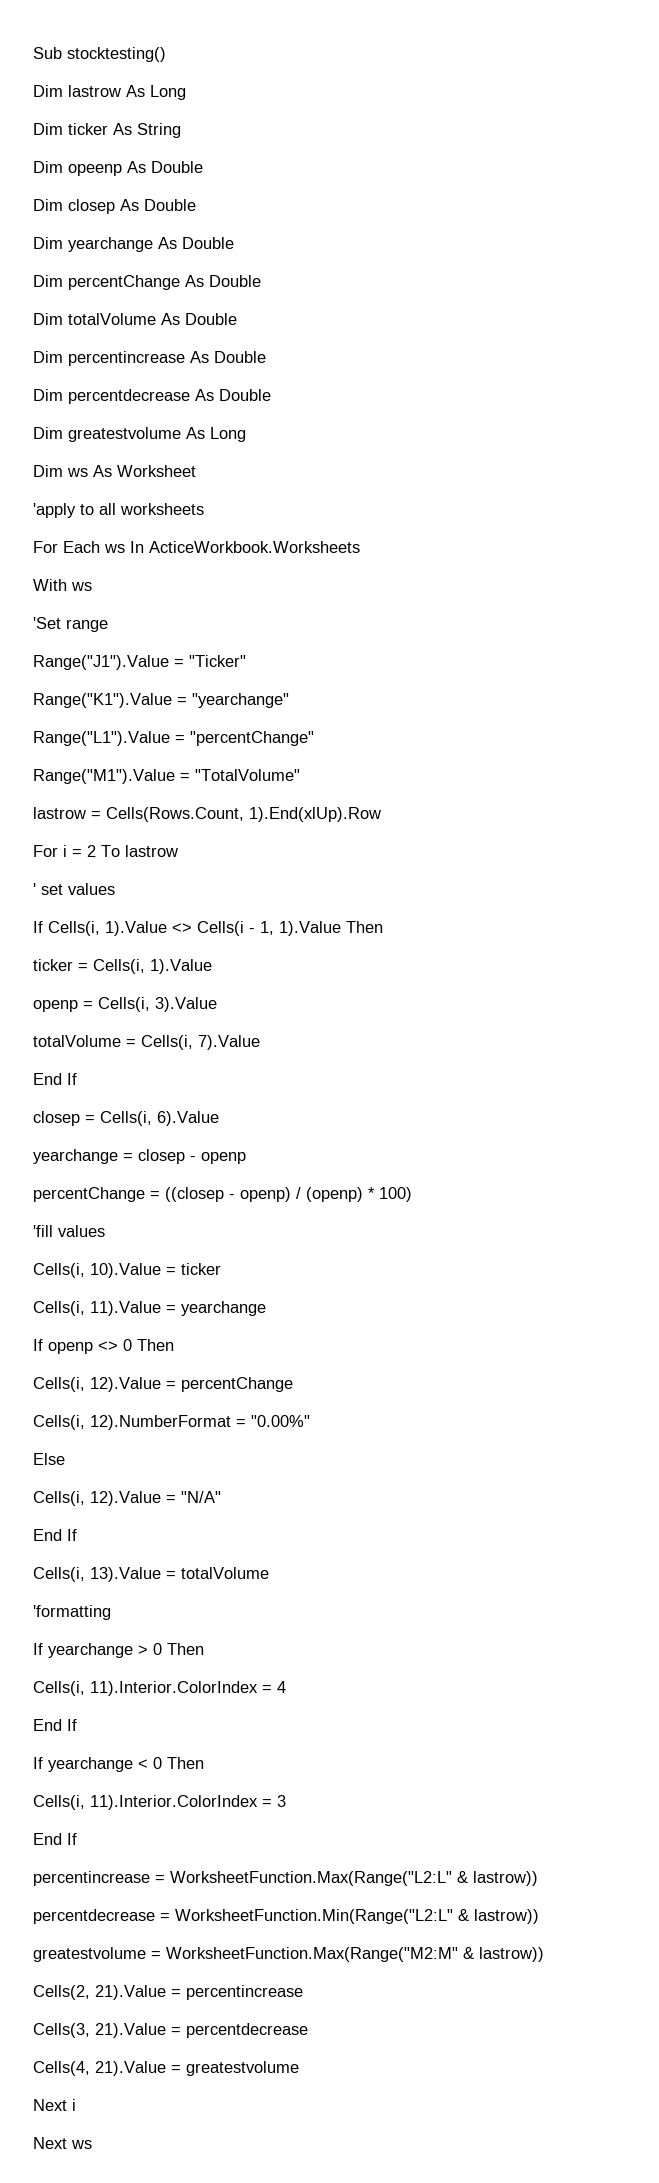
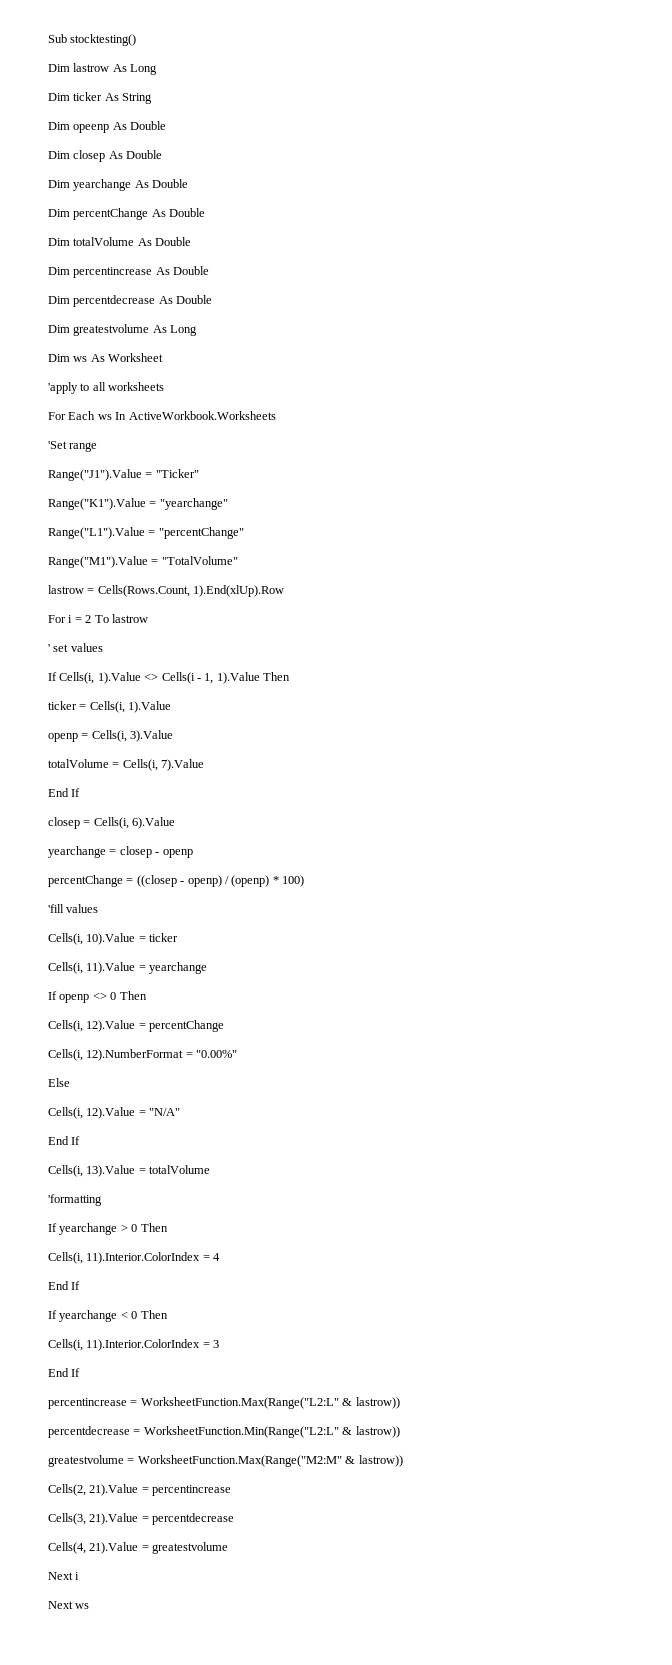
- For Each ws In ActiceWorkbook.Worksheets
- With ws
+ For Each ws In ActiveWorkbook.Worksheets

